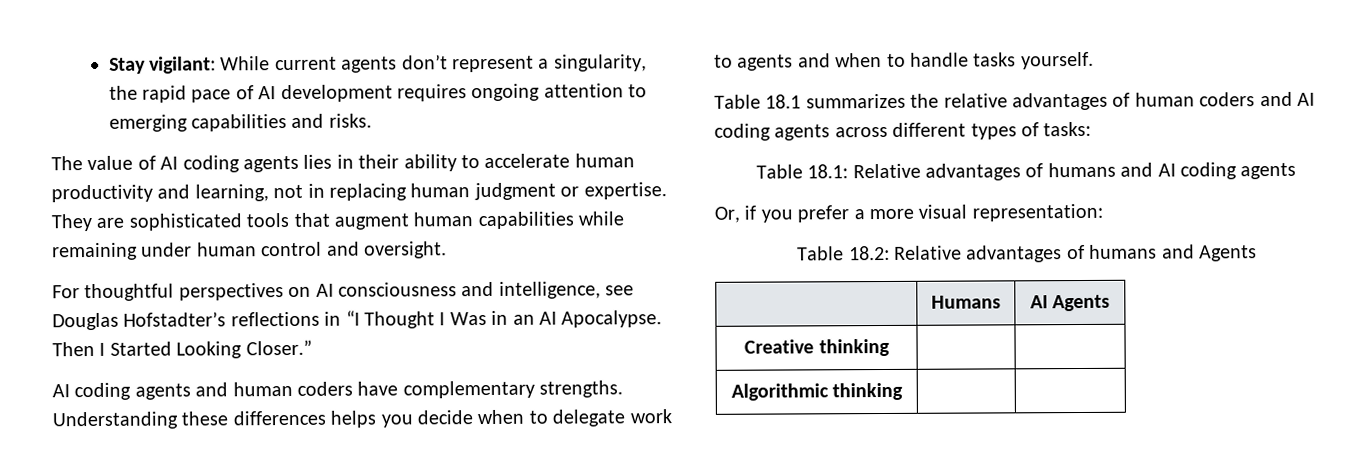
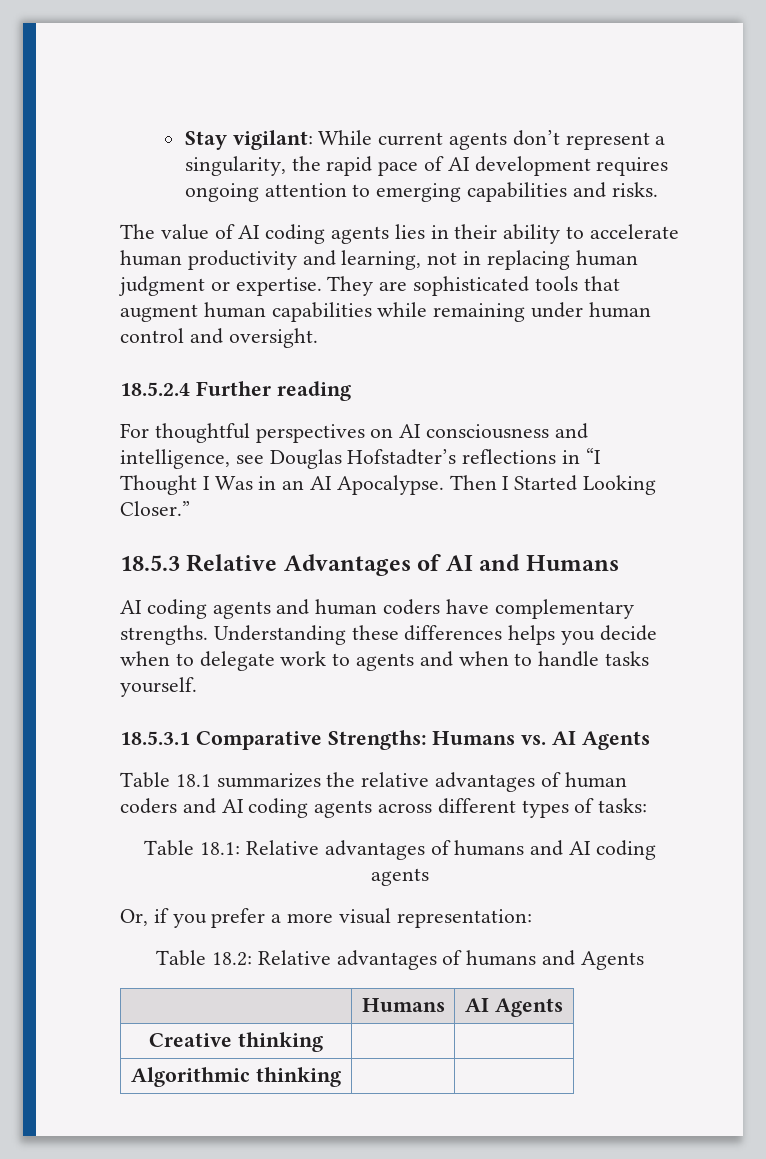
+ 18.5.2.4 Further reading
+ 18.5.3 Relative Advantages of AI and Humans
+ 18.5.3.1 Comparative Strengths: Humans vs. AI Agents

